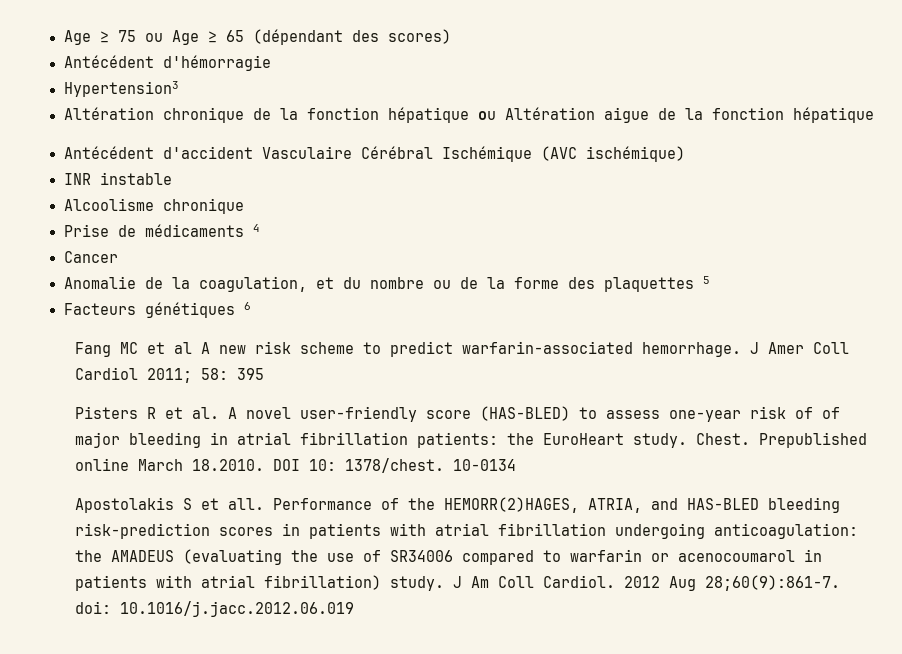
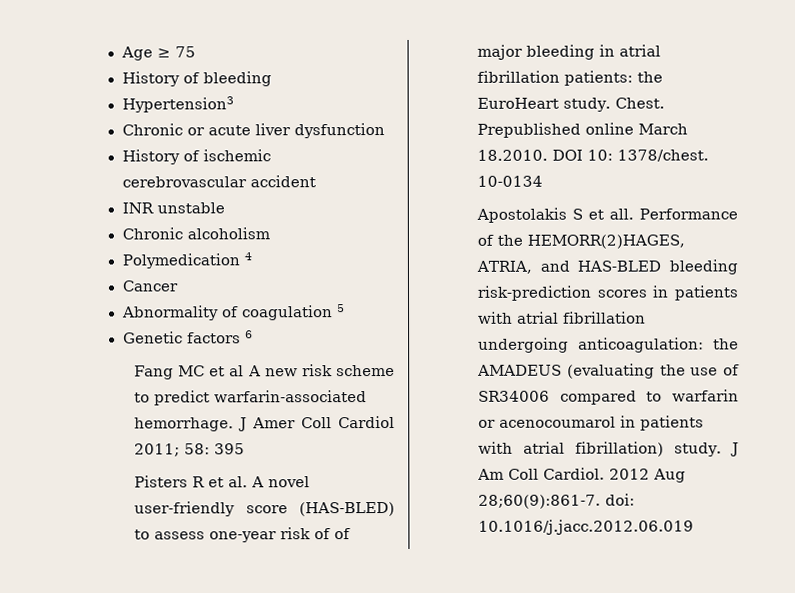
- Age ≥ 75 ou Age ≥ 65 (dépendant des scores)
- Antécédent d'hémorragie
+ Age ≥ 75
+ History of bleeding
  Hypertension3
- Altération chronique de la fonction hépatique ou Altération aigue de la fonction hépatique
- Antécédent d'accident Vasculaire Cérébral Ischémique (AVC ischémique)
- INR instable
- Alcoolisme chronique
- Prise de médicaments 4
+ Chronic or acute liver dysfunction
+ History of ischemic cerebrovascular accident
+ INR unstable
+ Chronic alcoholism
+ Polymedication 4
  Cancer
- Anomalie de la coagulation, et du nombre ou de la forme des plaquettes 5
+ Abnormality of coagulation 5
- Facteurs génétiques 6
+ Genetic factors 6

